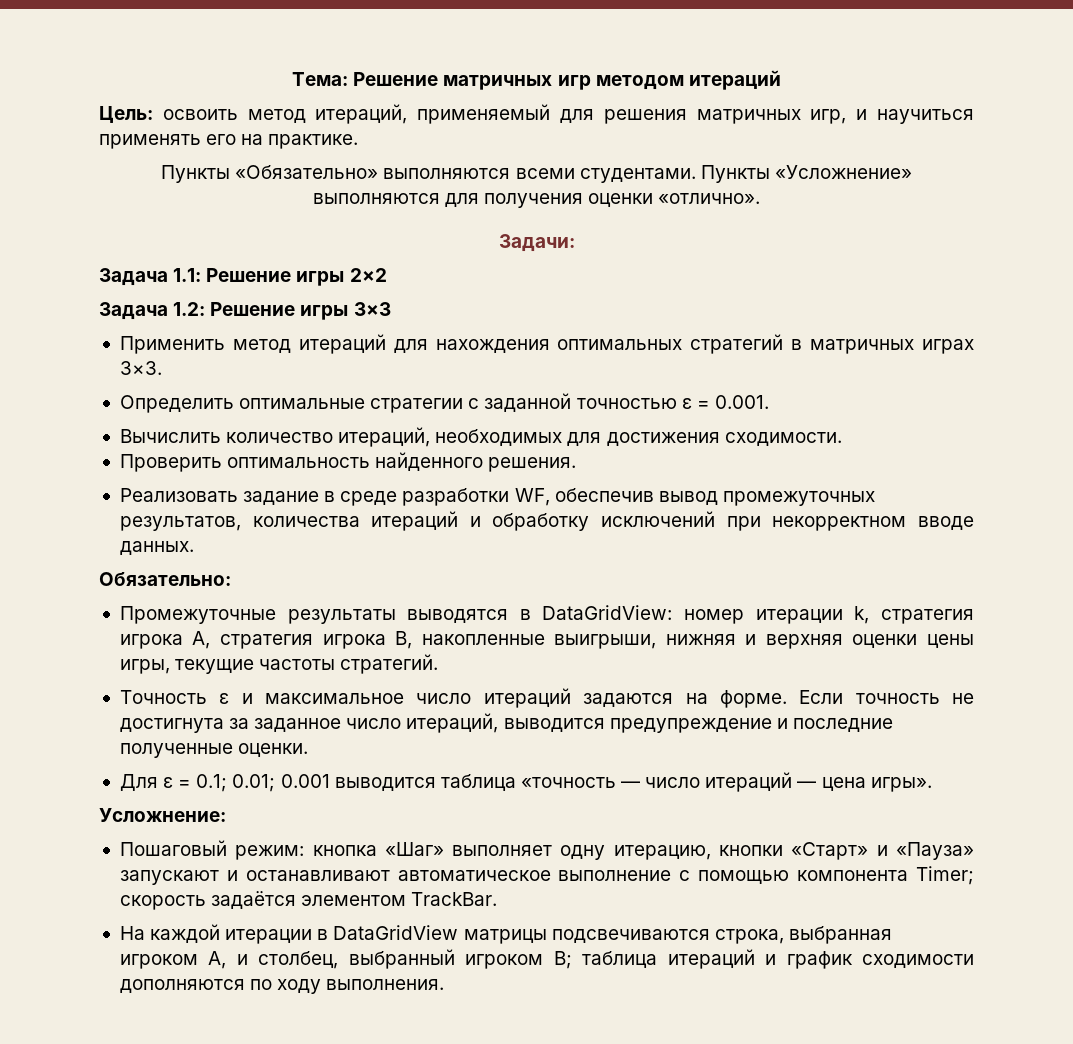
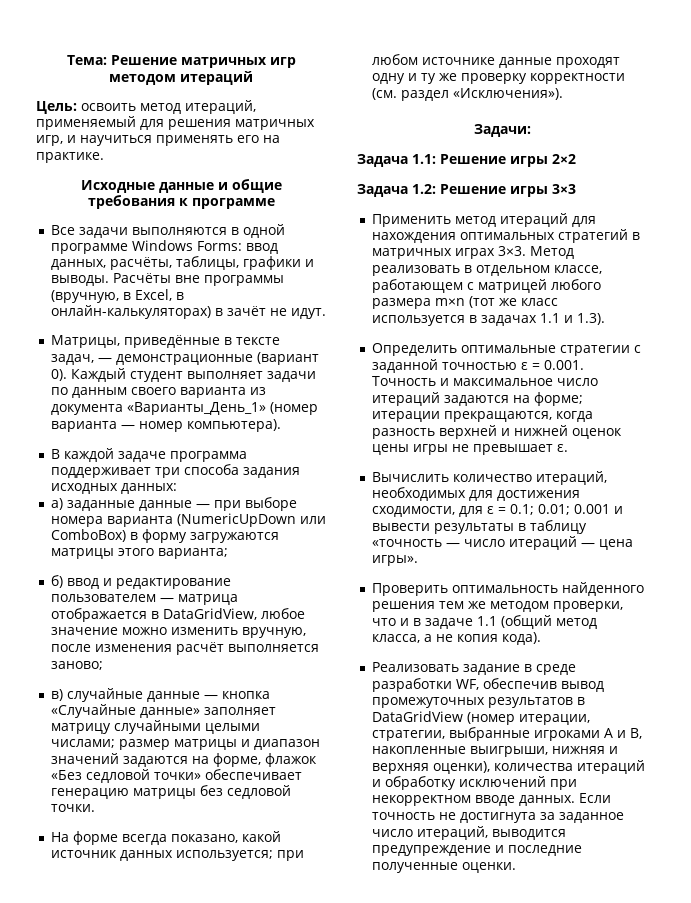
- Пункты «Обязательно» выполняются всеми студентами. Пункты «Усложнение» выполняются для получения оценки «отлично».
+ Исходные данные и общие требования к программе
+ Все задачи выполняются в одной программе Windows Forms: ввод данных, расчёты, таблицы, графики и выводы. Расчёты вне программы (вручную, в Excel, в онлайн-калькуляторах) в зачёт не идут.
+ Матрицы, приведённые в тексте задач, — демонстрационные (вариант 0). Каждый студент выполняет задачи по данным своего варианта из документа «Варианты_День_1» (номер варианта — номер компьютера).
+ В каждой задаче программа поддерживает три способа задания исходных данных:
+ а) заданные данные — при выборе номера варианта (NumericUpDown или ComboBox) в форму загружаются матрицы этого варианта;
+ б) ввод и редактирование пользователем — матрица отображается в DataGridView, любое значение можно изменить вручную, после изменения расчёт выполняется заново;
+ в) случайные данные — кнопка «Случайные данные» заполняет матрицу случайными целыми числами; размер матрицы и диапазон значений задаются на форме, флажок «Без седловой точки» обеспечивает генерацию матрицы без седловой точки.
+ На форме всегда показано, какой источник данных используется; при любом источнике данные проходят одну и ту же проверку корректности (см. раздел «Исключения»).
+ Метод реализовать в отдельном классе, работающем с матрицей любого размера m×n (тот же класс используется в задачах 1.1 и 1.3).
- Определить оптимальные стратегии с заданной точностью ε = 0.001.
+ Определить оптимальные стратегии с заданной точностью ε = 0.001. Точность и максимальное число итераций задаются на форме; итерации прекращаются, когда разность верхней и нижней оценок цены игры не превышает ε.
- Вычислить количество итераций, необходимых для достижения сходимости.
- Проверить оптимальность найденного решения.
+ Вычислить количество итераций, необходимых для достижения сходимости, для ε = 0.1; 0.01; 0.001 и вывести результаты в таблицу «точность — число итераций — цена игры».
+ Проверить оптимальность найденного решения тем же методом проверки, что и в задаче 1.1 (общий метод класса, а не копия кода).
- Реализовать задание в среде разработки WF, обеспечив вывод промежуточных результатов, количества итераций и обработку исключений при некорректном вводе данных.
- Обязательно:
- Промежуточные результаты выводятся в DataGridView: номер итерации k, стратегия игрока A, стратегия игрока B, накопленные выигрыши, нижняя и верхняя оценки цены игры, текущие частоты стратегий.
- Точность ε и максимальное число итераций задаются на форме.
+ Реализовать задание в среде разработки WF, обеспечив вывод промежуточных результатов в DataGridView (номер итерации, стратегии, выбранные игроками A и B, накопленные выигрыши, нижняя и верхняя оценки), количества итераций и обработку исключений при некорректном вводе данных.
- Для ε = 0.1; 0.01; 0.001 выводится таблица «точность — число итераций — цена игры».
- Усложнение:
- Пошаговый режим: кнопка «Шаг» выполняет одну итерацию, кнопки «Старт» и «Пауза» запускают и останавливают автоматическое выполнение с помощью компонента Timer; скорость задаётся элементом TrackBar.
- На каждой итерации в DataGridView матрицы подсвечиваются строка, выбранная игроком A, и столбец, выбранный игроком B; таблица итераций и график сходимости дополняются по ходу выполнения.

